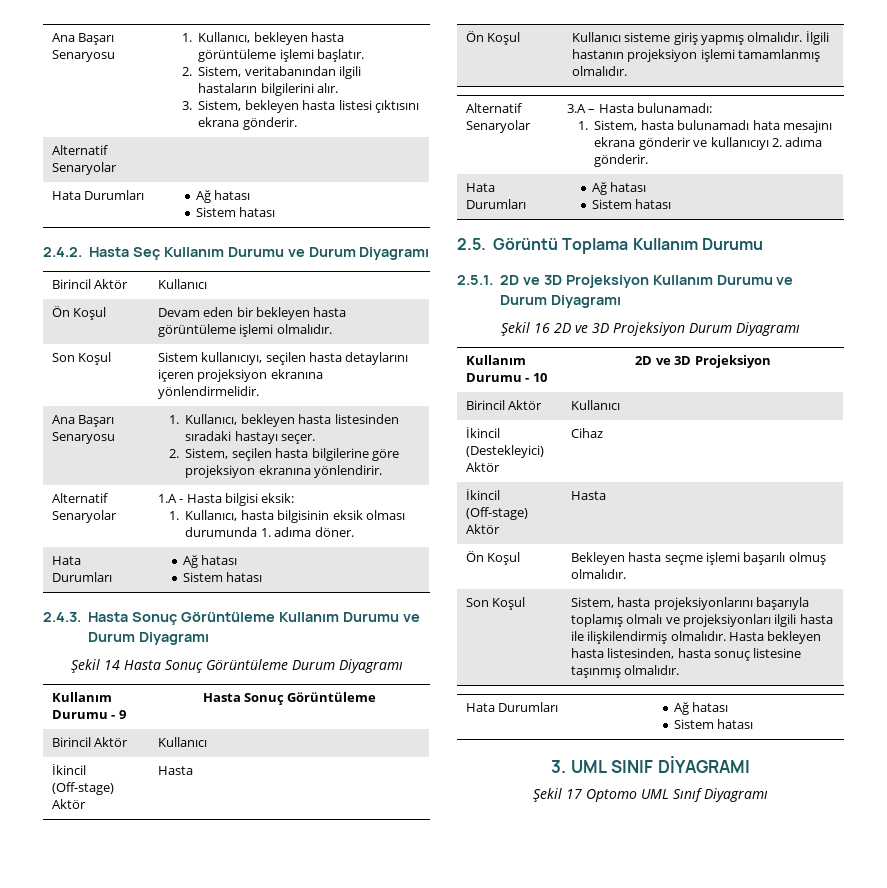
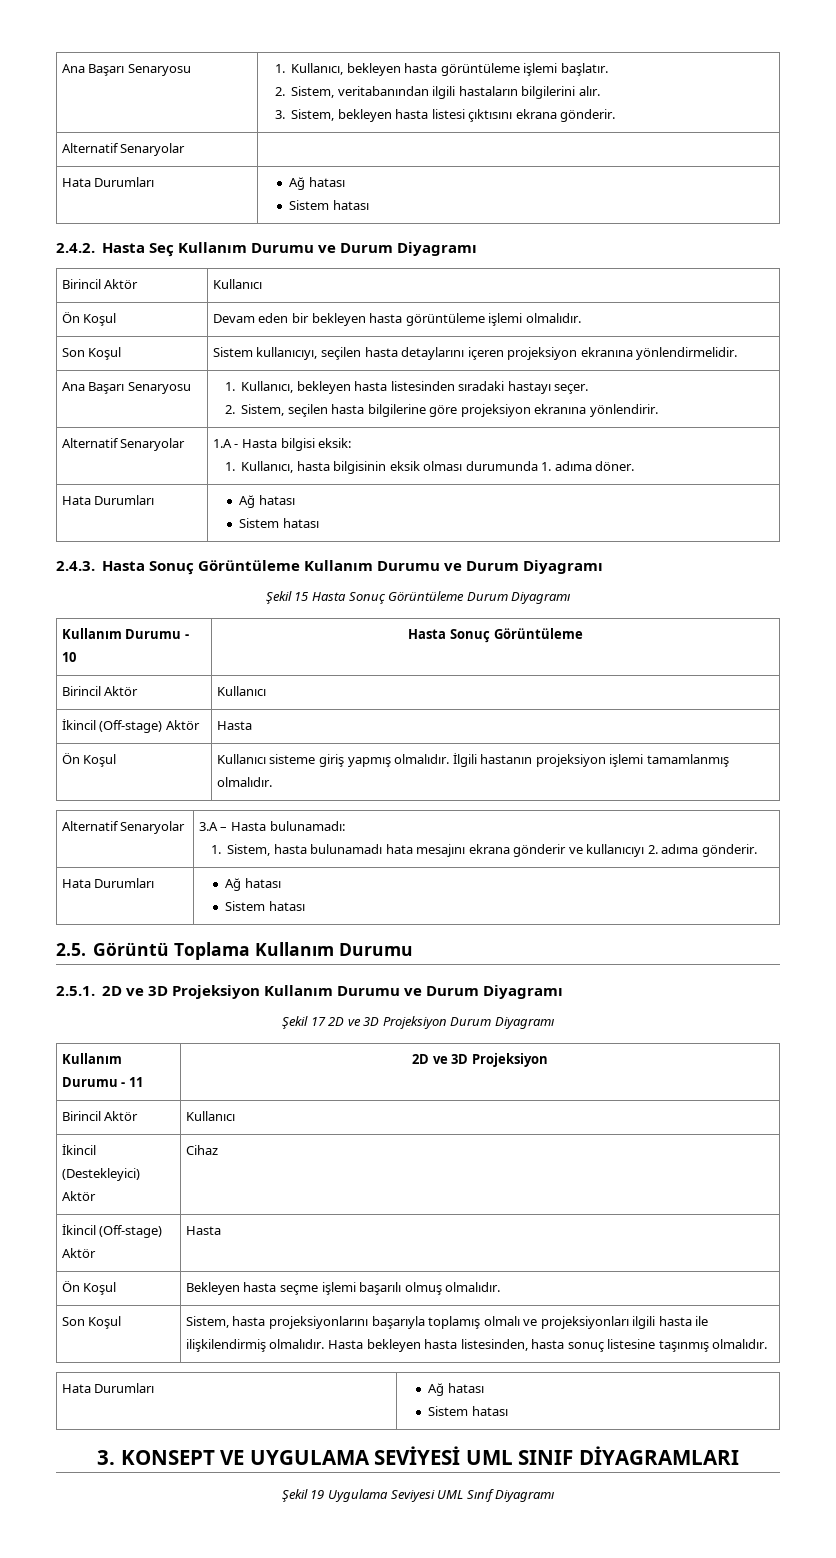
- Şekil 14 Hasta Sonuç Görüntüleme Durum Diyagramı
+ Şekil 15 Hasta Sonuç Görüntüleme Durum Diyagramı
- Kullanım Durumu - 9 | Hasta Sonuç Görüntüleme
+ Kullanım Durumu - 10 | Hasta Sonuç Görüntüleme
- Şekil 16 2D ve 3D Projeksiyon Durum Diyagramı
+ Şekil 17 2D ve 3D Projeksiyon Durum Diyagramı
- Kullanım Durumu - 10 | 2D ve 3D Projeksiyon
+ Kullanım Durumu - 11 | 2D ve 3D Projeksiyon
- 3. UML SINIF DİYAGRAMI
- Şekil 17 Optomo UML Sınıf Diyagramı
+ 3. KONSEPT VE UYGULAMA SEVİYESİ UML SINIF DİYAGRAMLARI
+ Şekil 19 Uygulama Seviyesi UML Sınıf Diyagramı

